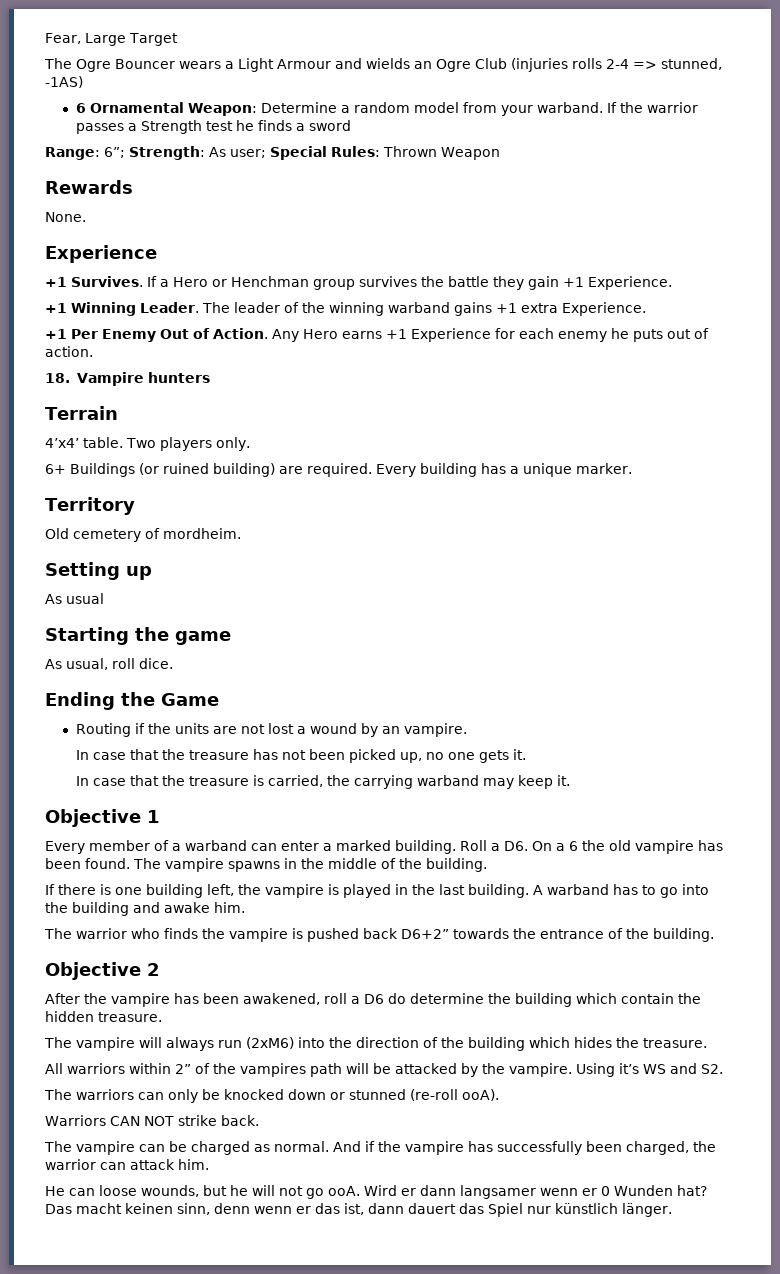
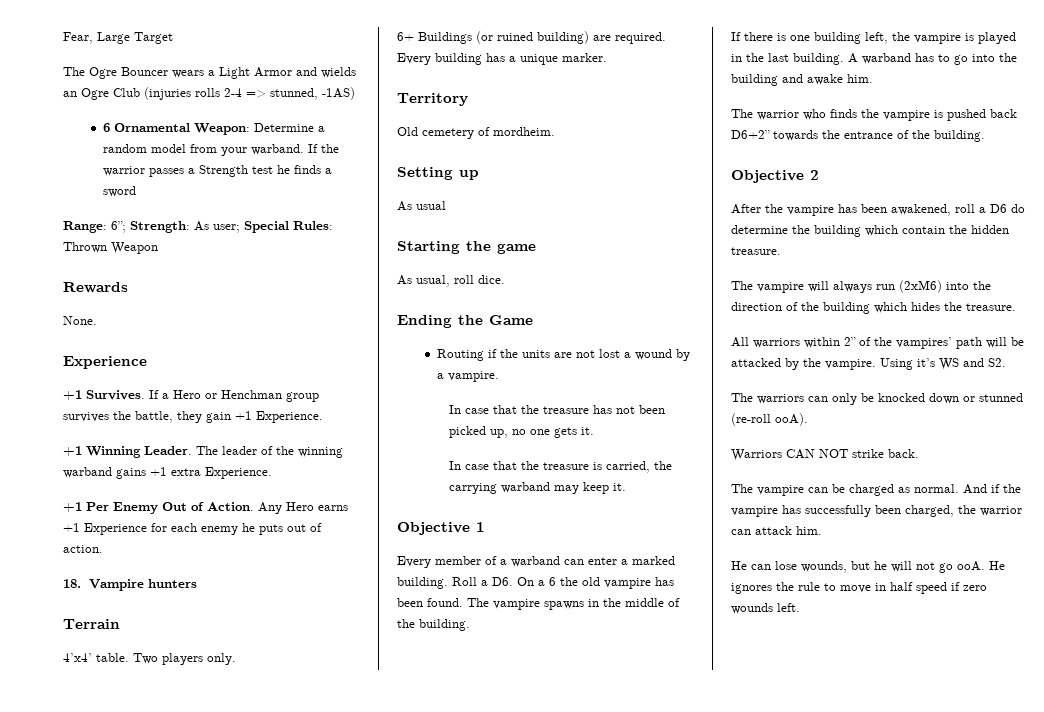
- The Ogre Bouncer wears a Light Armour and wields an Ogre Club (injuries rolls 2-4 => stunned, -1AS)
+ The Ogre Bouncer wears a Light Armor and wields an Ogre Club (injuries rolls 2-4 => stunned, -1AS)
- If a Hero or Henchman group survives the battle they gain +1 Experience.
+ If a Hero or Henchman group survives the battle, they gain +1 Experience.
- Routing if the units are not lost a wound by an vampire.
+ Routing if the units are not lost a wound by a vampire.
- All warriors within 2” of the vampires path will be attacked by the vampire.
+ All warriors within 2” of the vampires’ path will be attacked by the vampire.
- He can loose wounds, but he will not go ooA.
+ He can lose wounds, but he will not go ooA.
- Wird er dann langsamer wenn er 0 Wunden hat? Das macht keinen sinn, denn wenn er das ist, dann dauert das Spiel nur künstlich länger.
+ He ignores the rule to move in half speed if zero wounds left.

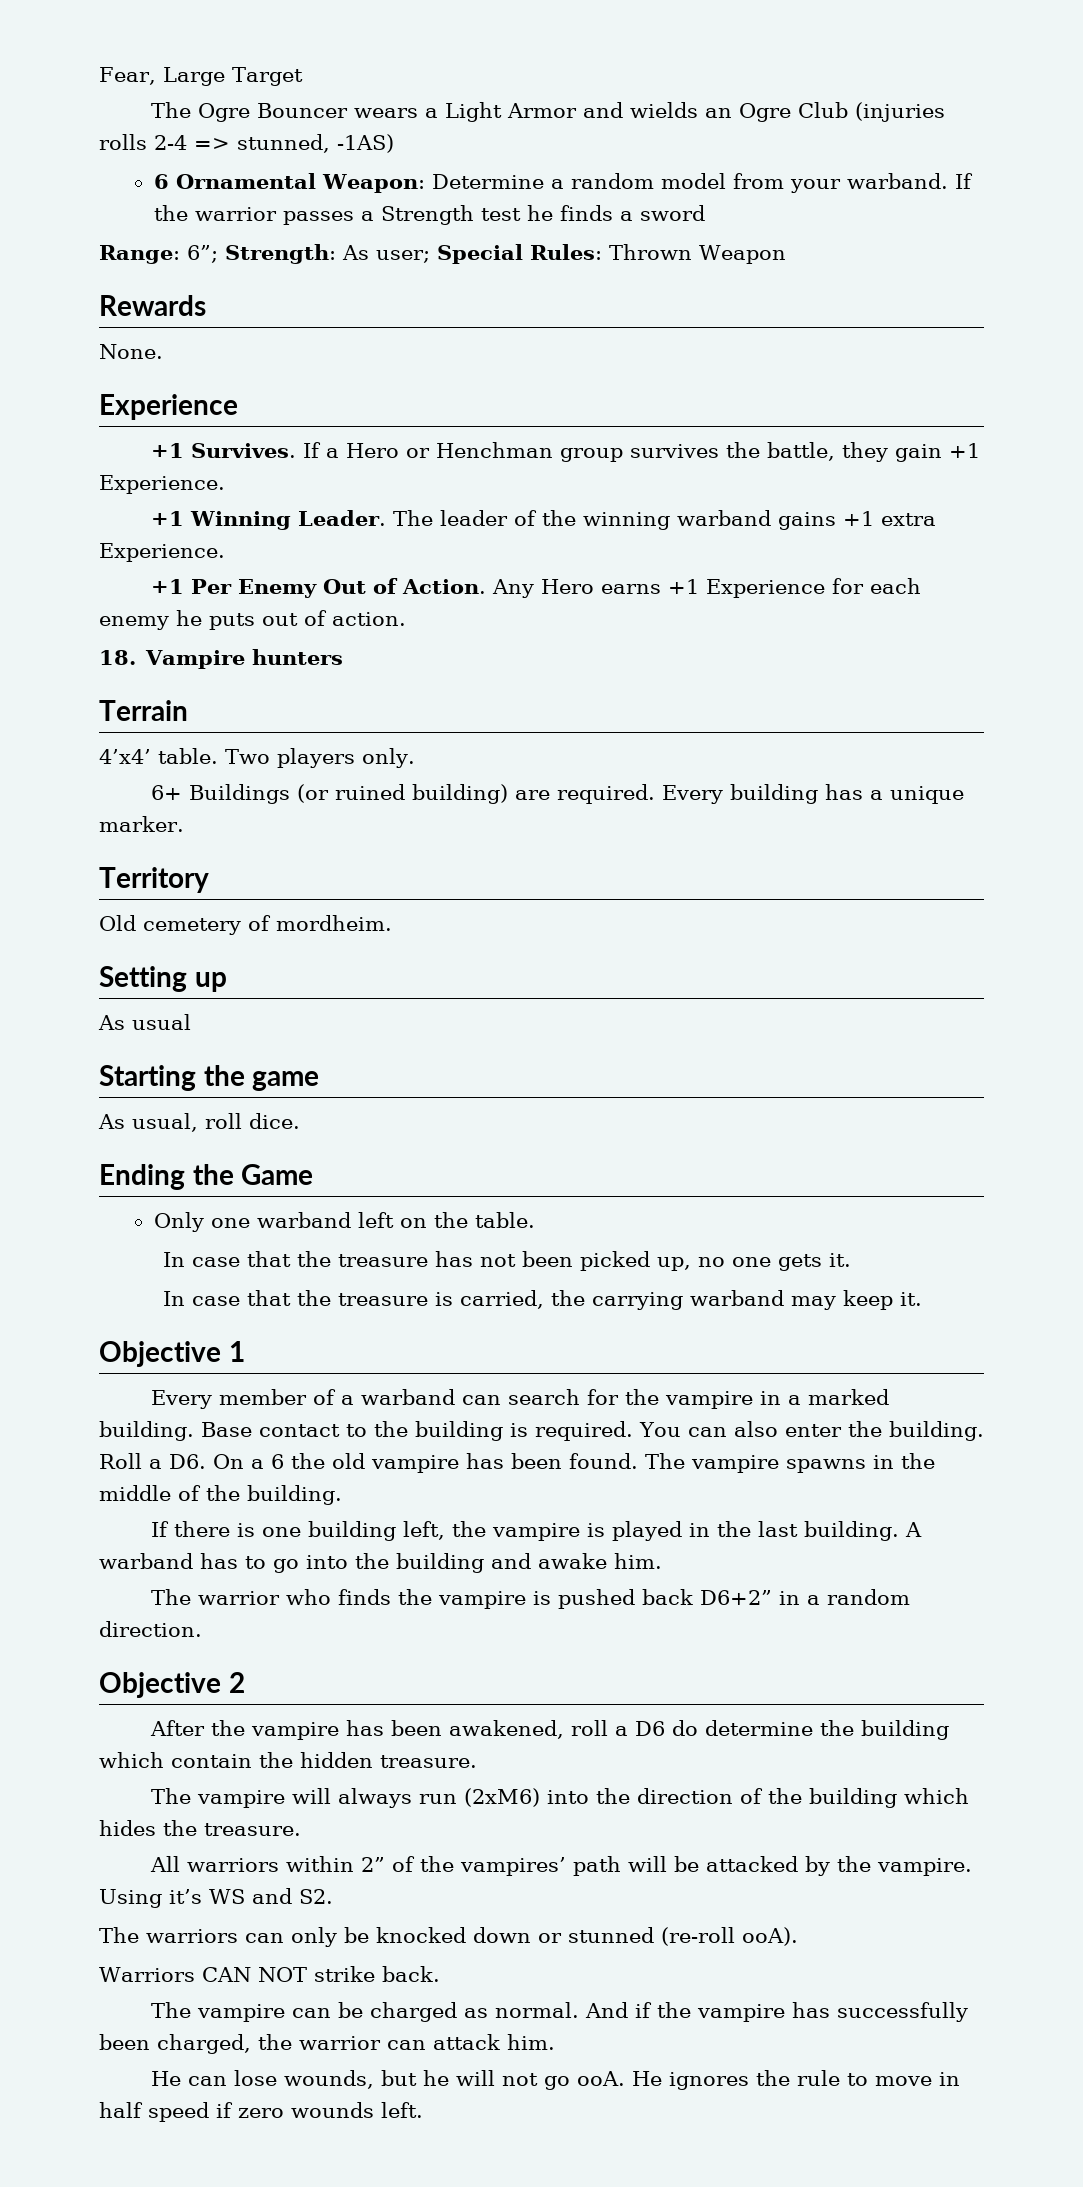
- Routing if the units are not lost a wound by a vampire.
+ Only one warband left on the table.
- Every member of a warband can enter a marked building.
+ Every member of a warband can search for the vampire in a marked building. Base contact to the building is required. You can also enter the building.
- The warrior who finds the vampire is pushed back D6+2” towards the entrance of the building.
+ The warrior who finds the vampire is pushed back D6+2” in a random direction.

